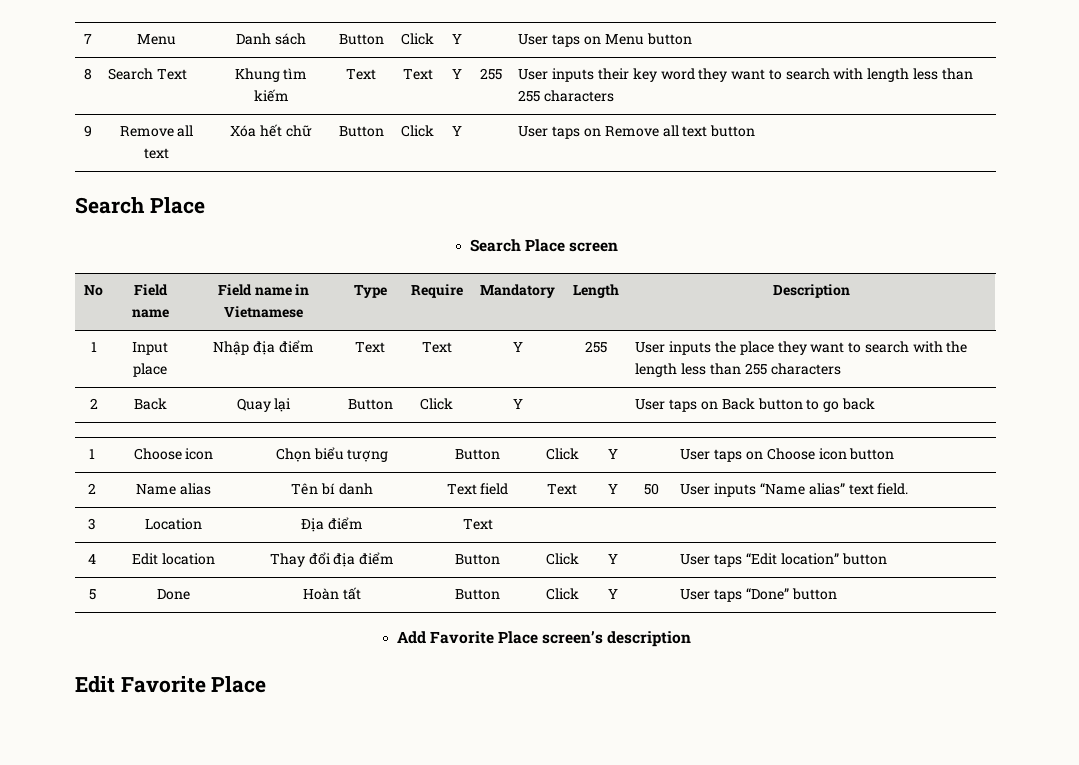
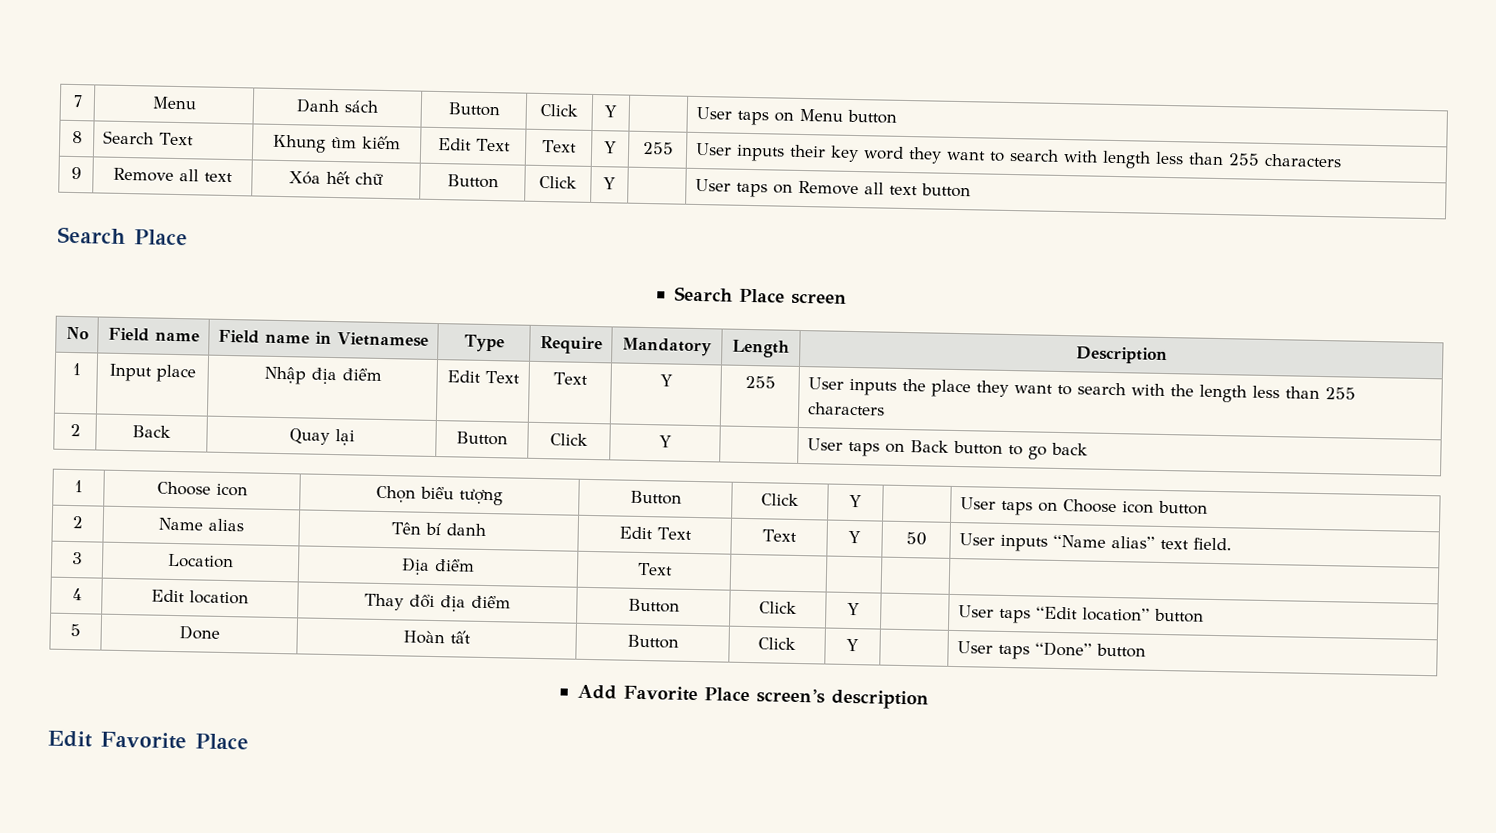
- 8 | Search Text | Khung tìm kiếm | Text | Text | Y | 255 | User inputs their key word they want to search with length less than 255 characters
+ 8 | Search Text | Khung tìm kiếm | Edit Text | Text | Y | 255 | User inputs their key word they want to search with length less than 255 characters
- 1 | Input place | Nhập địa điểm | Text | Text | Y | 255 | User inputs the place they want to search with the length less than 255 characters
+ 1 | Input place | Nhập địa điểm | Edit Text | Text | Y | 255 | User inputs the place they want to search with the length less than 255 characters
- 2 | Name alias | Tên bí danh | Text field | Text | Y | 50 | User inputs “Name alias” text field.
+ 2 | Name alias | Tên bí danh | Edit Text | Text | Y | 50 | User inputs “Name alias” text field.

